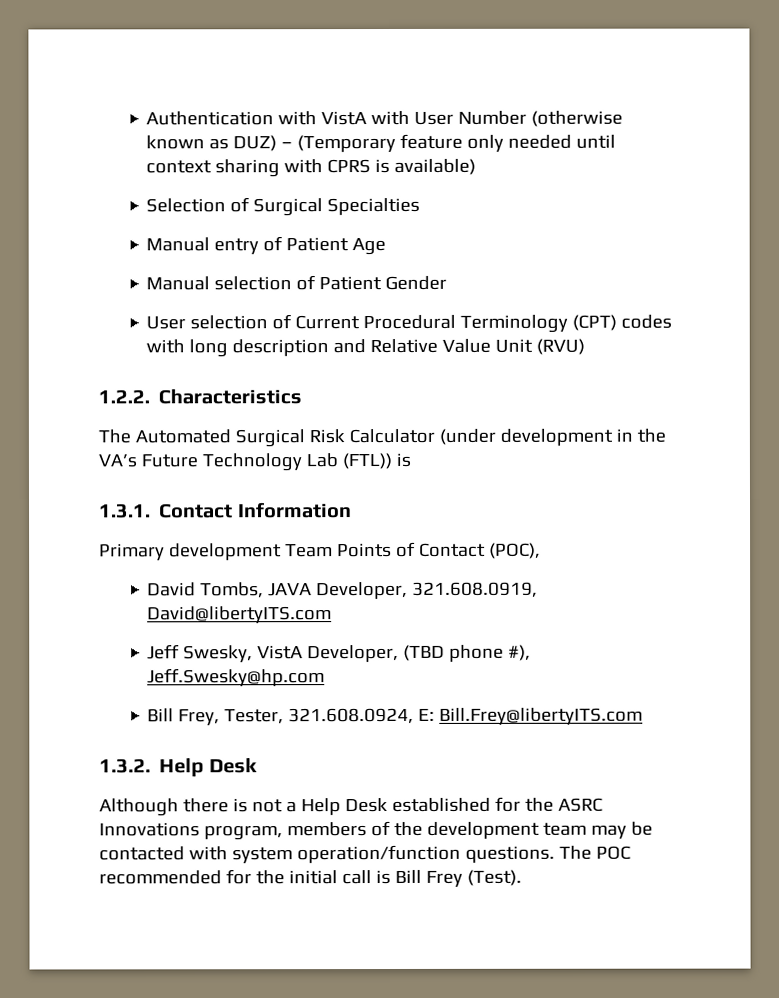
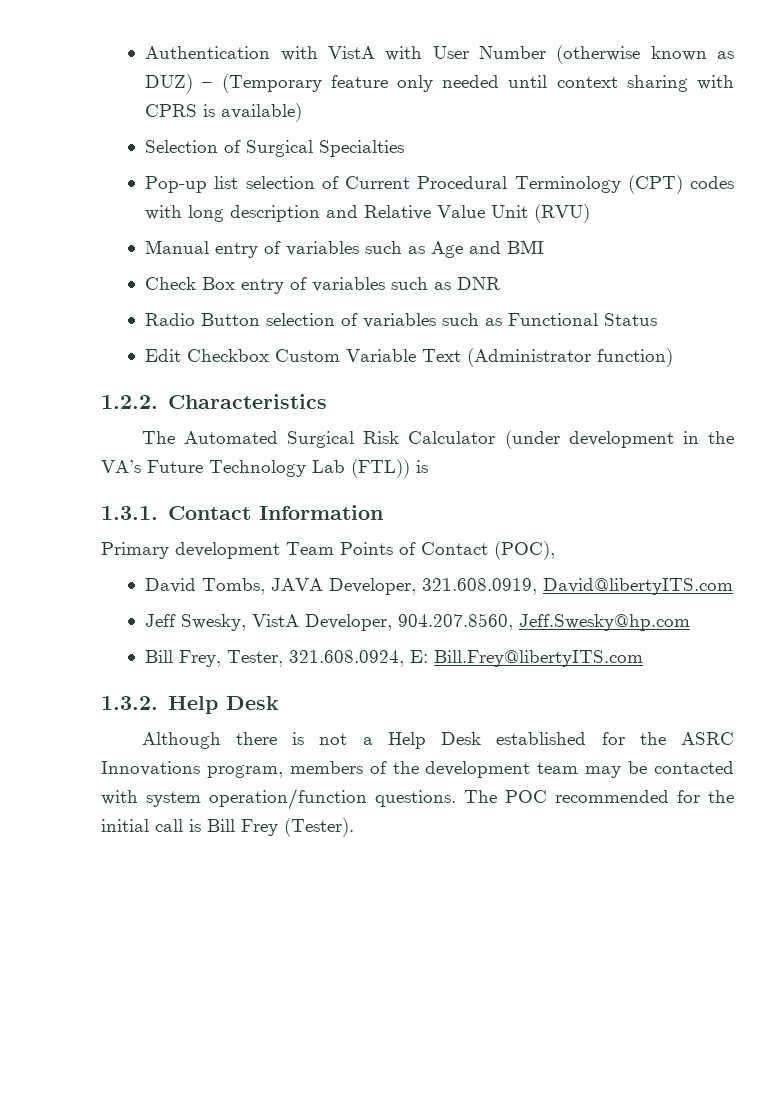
- Manual entry of Patient Age
- Manual selection of Patient Gender
- User selection of Current Procedural Terminology (CPT) codes with long description and Relative Value Unit (RVU)
+ Pop-up list selection of Current Procedural Terminology (CPT) codes with long description and Relative Value Unit (RVU)
+ Manual entry of variables such as Age and BMI
+ Check Box entry of variables such as DNR
+ Radio Button selection of variables such as Functional Status
+ Edit Checkbox Custom Variable Text (Administrator function)
- Jeff Swesky, VistA Developer, (TBD phone #), Jeff.Swesky@hp.com
+ Jeff Swesky, VistA Developer, 904.207.8560, Jeff.Swesky@hp.com
- The POC recommended for the initial call is Bill Frey (Test).
+ The POC recommended for the initial call is Bill Frey (Tester).

